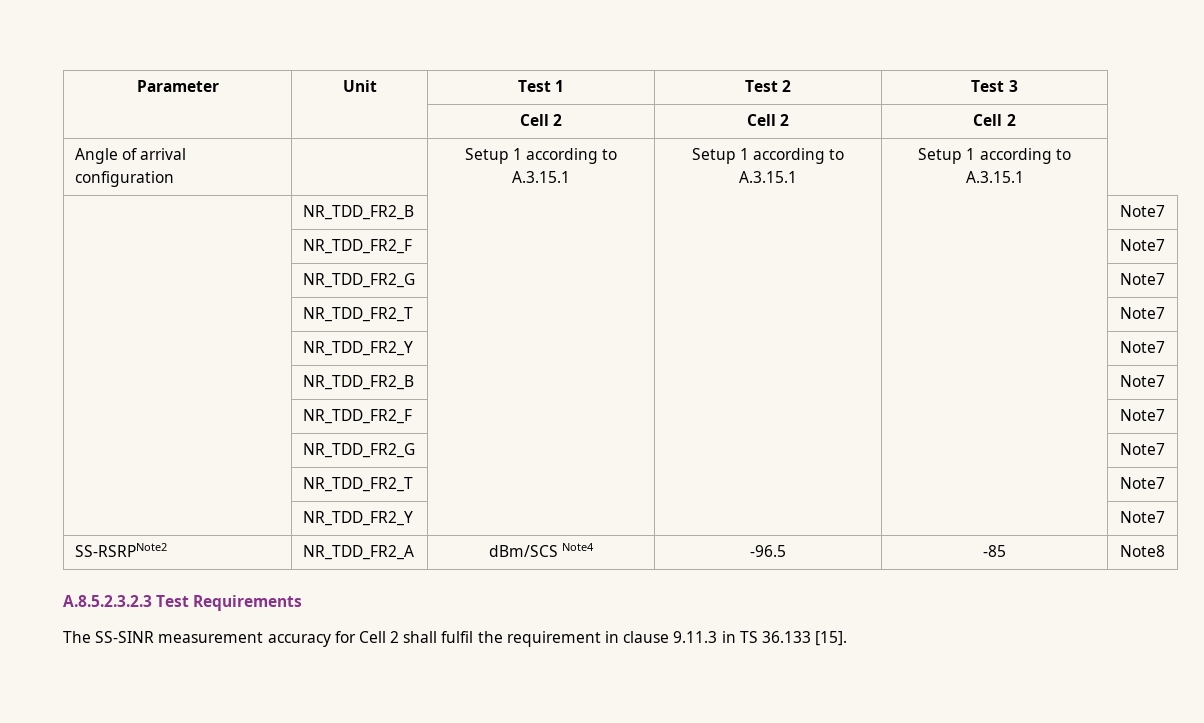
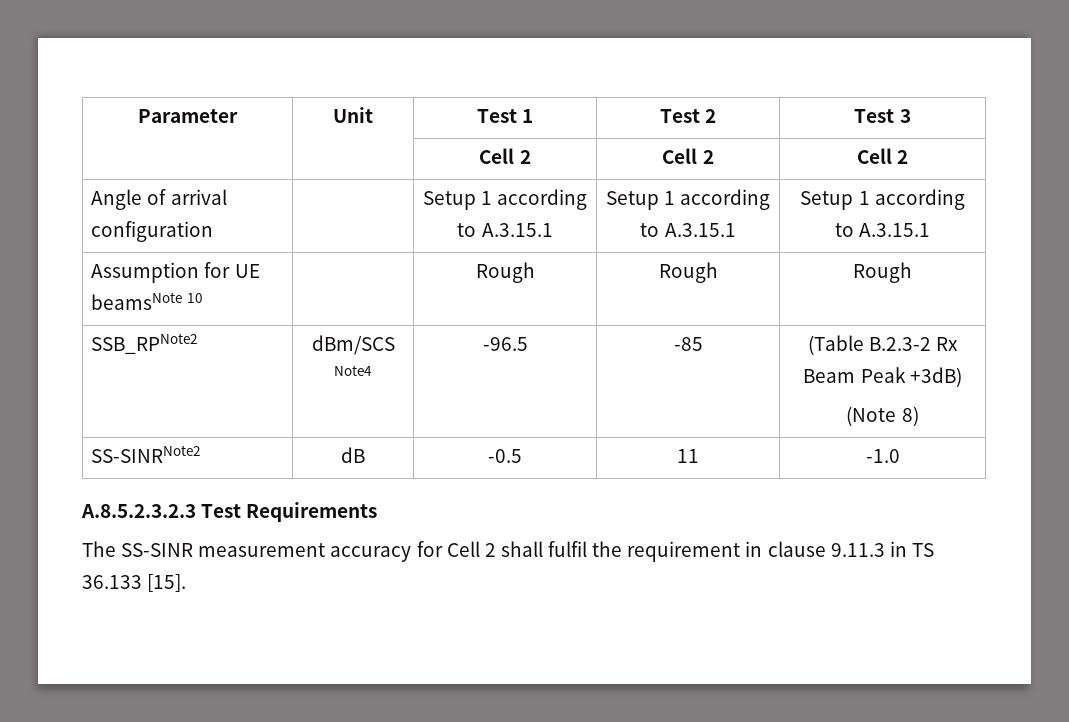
  Angle of arrival configuration | | Setup 1 according to A.3.15.1 | Setup 1 according to A.3.15.1 | Setup 1 according to A.3.15.1
- | NR_TDD_FR2_B | | | | Note7
- | NR_TDD_FR2_F | | | | Note7
- | NR_TDD_FR2_G | | | | Note7
- | NR_TDD_FR2_T | | | | Note7
- | NR_TDD_FR2_Y | | | | Note7
- | NR_TDD_FR2_B | | | | Note7
- | NR_TDD_FR2_F | | | | Note7
- | NR_TDD_FR2_G | | | | Note7
- | NR_TDD_FR2_T | | | | Note7
- | NR_TDD_FR2_Y | | | | Note7
- SS-RSRPNote2 | NR_TDD_FR2_A | dBm/SCS Note4 | -96.5 | -85 | Note8
+ Assumption for UE beamsNote 10 | | Rough | Rough | Rough
+ SSB_RPNote2 | dBm/SCS Note4 | -96.5 | -85 | (Table B.2.3-2 Rx Beam Peak +3dB)
+ (Note 8)
+ SS-SINRNote2 | dB | -0.5 | 11 | -1.0

